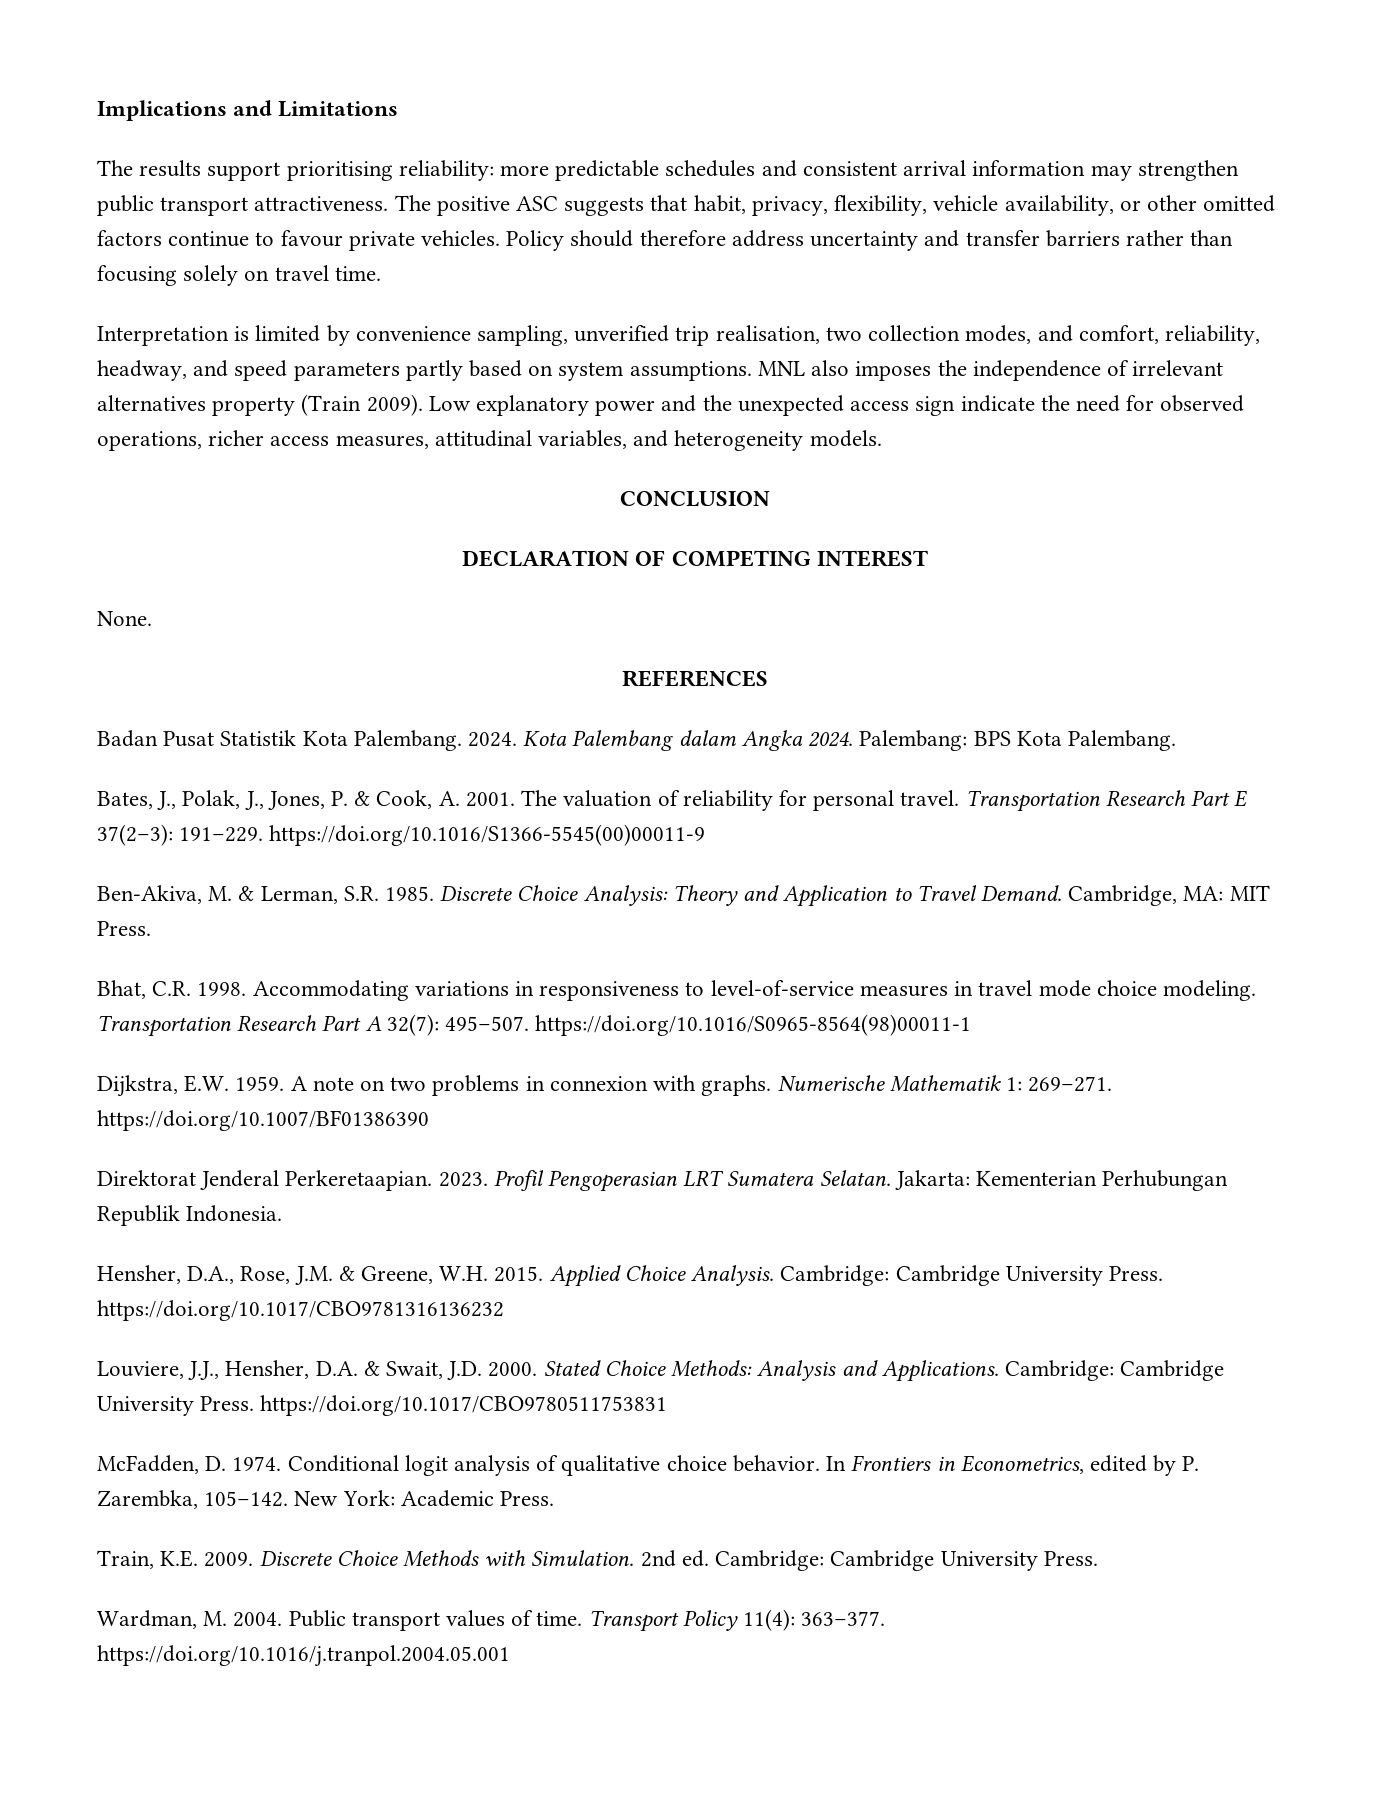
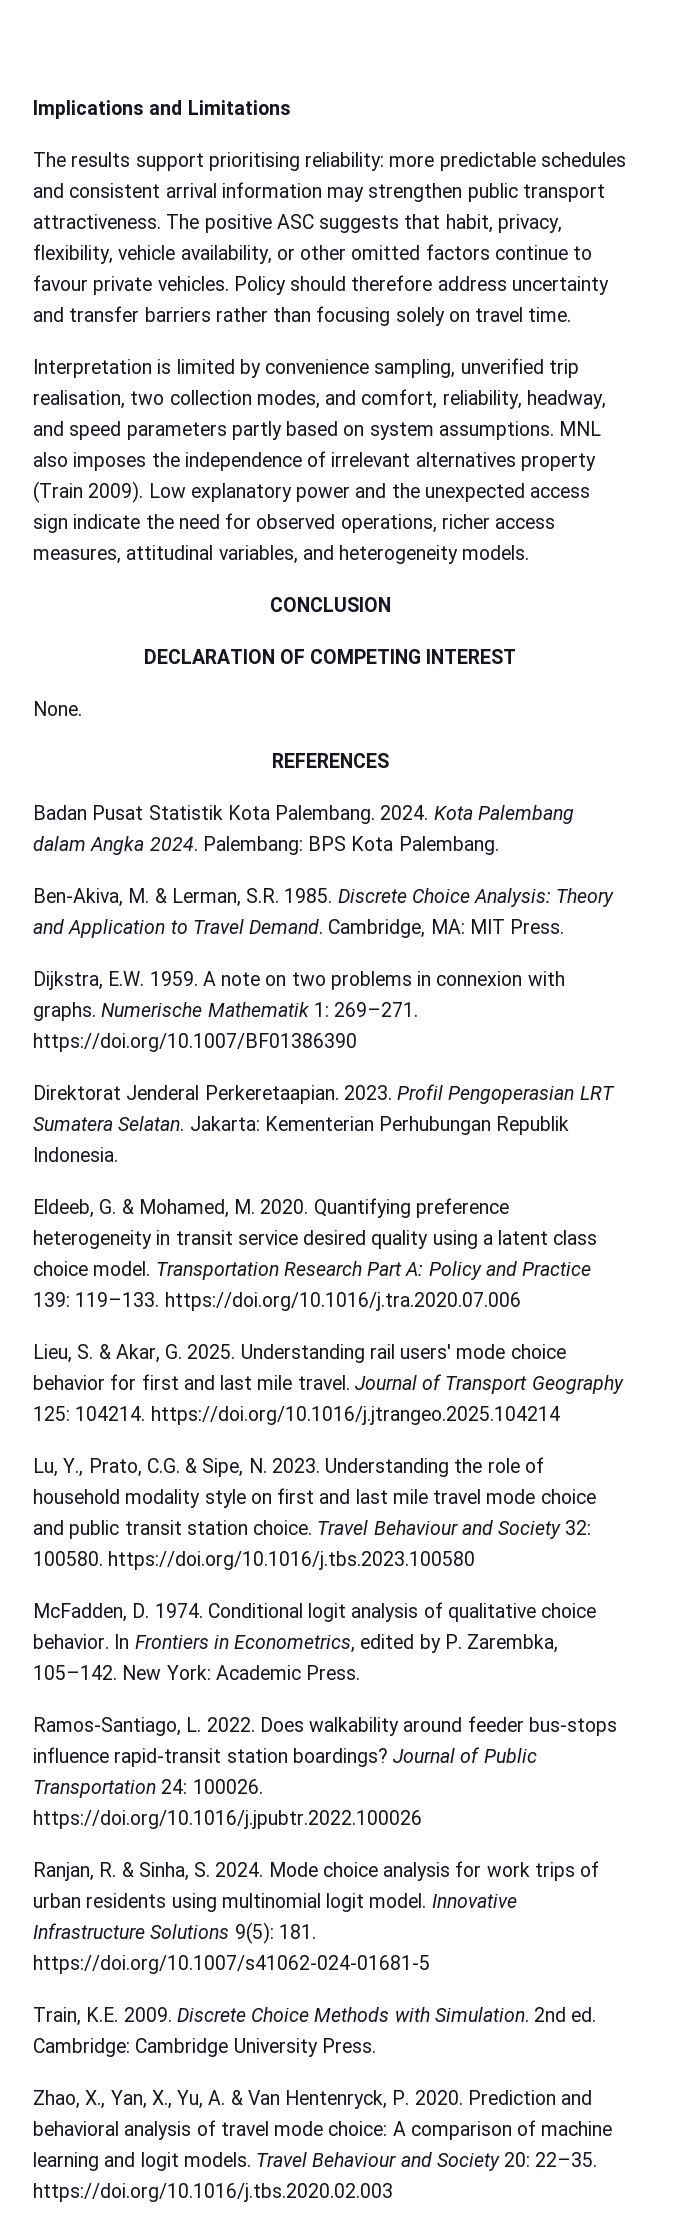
- Bates, J., Polak, J., Jones, P. & Cook, A. 2001. The valuation of reliability for personal travel. Transportation Research Part E 37(2–3): 191–229. https://doi.org/10.1016/S1366-5545(00)00011-9
- Bhat, C.R. 1998. Accommodating variations in responsiveness to level-of-service measures in travel mode choice modeling. Transportation Research Part A 32(7): 495–507. https://doi.org/10.1016/S0965-8564(98)00011-1
- Hensher, D.A., Rose, J.M. & Greene, W.H. 2015. Applied Choice Analysis. Cambridge: Cambridge University Press. https://doi.org/10.1017/CBO9781316136232
- Louviere, J.J., Hensher, D.A. & Swait, J.D. 2000. Stated Choice Methods: Analysis and Applications. Cambridge: Cambridge University Press. https://doi.org/10.1017/CBO9780511753831
+ Eldeeb, G. & Mohamed, M. 2020. Quantifying preference heterogeneity in transit service desired quality using a latent class choice model. Transportation Research Part A: Policy and Practice 139: 119–133. https://doi.org/10.1016/j.tra.2020.07.006
+ Lieu, S. & Akar, G. 2025. Understanding rail users' mode choice behavior for first and last mile travel. Journal of Transport Geography 125: 104214. https://doi.org/10.1016/j.jtrangeo.2025.104214
+ Lu, Y., Prato, C.G. & Sipe, N. 2023. Understanding the role of household modality style on first and last mile travel mode choice and public transit station choice. Travel Behaviour and Society 32: 100580. https://doi.org/10.1016/j.tbs.2023.100580
+ Ramos-Santiago, L. 2022. Does walkability around feeder bus-stops influence rapid-transit station boardings? Journal of Public Transportation 24: 100026. https://doi.org/10.1016/j.jpubtr.2022.100026
+ Ranjan, R. & Sinha, S. 2024. Mode choice analysis for work trips of urban residents using multinomial logit model. Innovative Infrastructure Solutions 9(5): 181. https://doi.org/10.1007/s41062-024-01681-5
- Wardman, M. 2004. Public transport values of time. Transport Policy 11(4): 363–377. https://doi.org/10.1016/j.tranpol.2004.05.001
+ Zhao, X., Yan, X., Yu, A. & Van Hentenryck, P. 2020. Prediction and behavioral analysis of travel mode choice: A comparison of machine learning and logit models. Travel Behaviour and Society 20: 22–35. https://doi.org/10.1016/j.tbs.2020.02.003

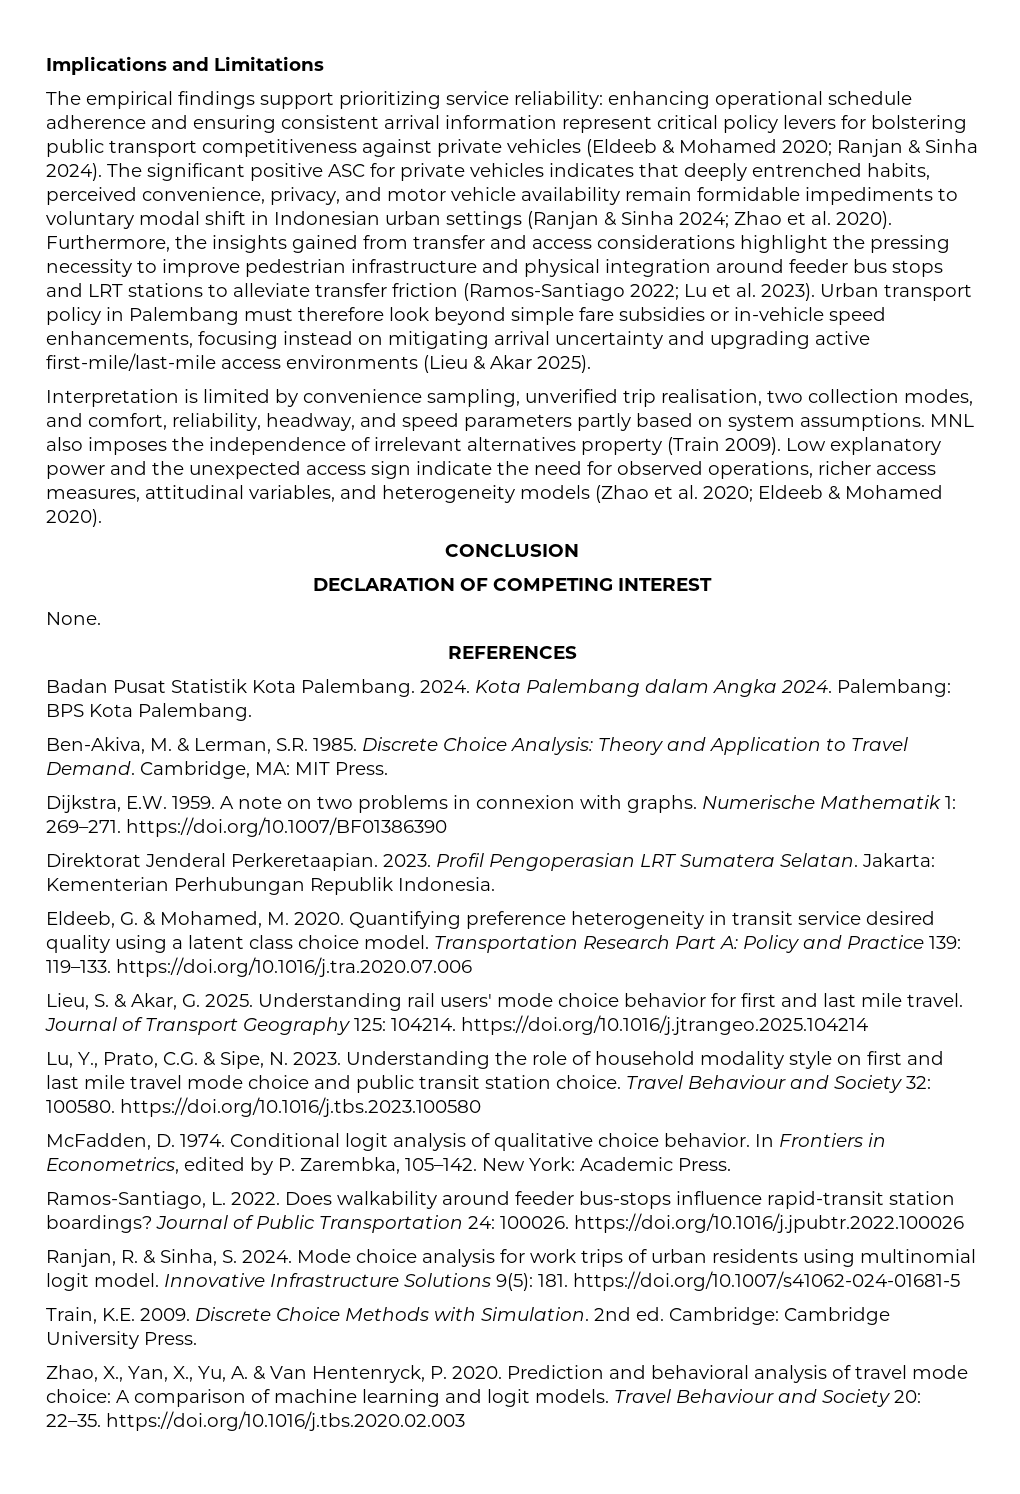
- The results support prioritising reliability: more predictable schedules and consistent arrival information may strengthen public transport attractiveness. The positive ASC suggests that habit, privacy, flexibility, vehicle availability, or other omitted factors continue to favour private vehicles. Policy should therefore address uncertainty and transfer barriers rather than focusing solely on travel time.
+ The empirical findings support prioritizing service reliability: enhancing operational schedule adherence and ensuring consistent arrival information represent critical policy levers for bolstering public transport competitiveness against private vehicles (Eldeeb & Mohamed 2020; Ranjan & Sinha 2024). The significant positive ASC for private vehicles indicates that deeply entrenched habits, perceived convenience, privacy, and motor vehicle availability remain formidable impediments to voluntary modal shift in Indonesian urban settings (Ranjan & Sinha 2024; Zhao et al. 2020). Furthermore, the insights gained from transfer and access considerations highlight the pressing necessity to improve pedestrian infrastructure and physical integration around feeder bus stops and LRT stations to alleviate transfer friction (Ramos-Santiago 2022; Lu et al. 2023). Urban transport policy in Palembang must therefore look beyond simple fare subsidies or in-vehicle speed enhancements, focusing instead on mitigating arrival uncertainty and upgrading active first-mile/last-mile access environments (Lieu & Akar 2025).
- Low explanatory power and the unexpected access sign indicate the need for observed operations, richer access measures, attitudinal variables, and heterogeneity models.
+ Low explanatory power and the unexpected access sign indicate the need for observed operations, richer access measures, attitudinal variables, and heterogeneity models (Zhao et al. 2020; Eldeeb & Mohamed 2020).

